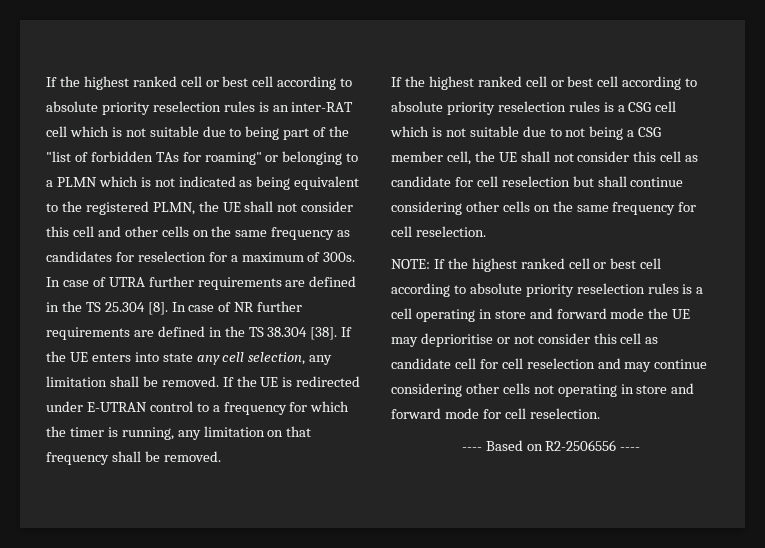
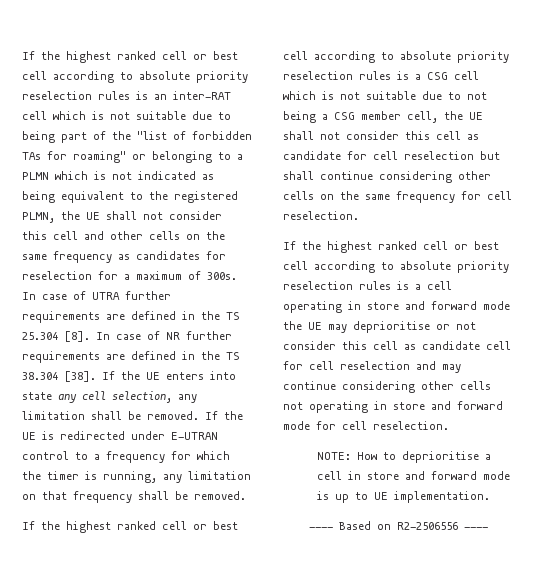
- NOTE: If the highest ranked cell or best cell according to absolute priority reselection rules is a cell operating in store and forward mode the UE may deprioritise or not consider this cell as candidate cell for cell reselection and may continue considering other cells not operating in store and forward mode for cell reselection.
+ If the highest ranked cell or best cell according to absolute priority reselection rules is a cell operating in store and forward mode the UE may deprioritise or not consider this cell as candidate cell for cell reselection and may continue considering other cells not operating in store and forward mode for cell reselection.
+ NOTE: How to deprioritise a cell in store and forward mode is up to UE implementation.

